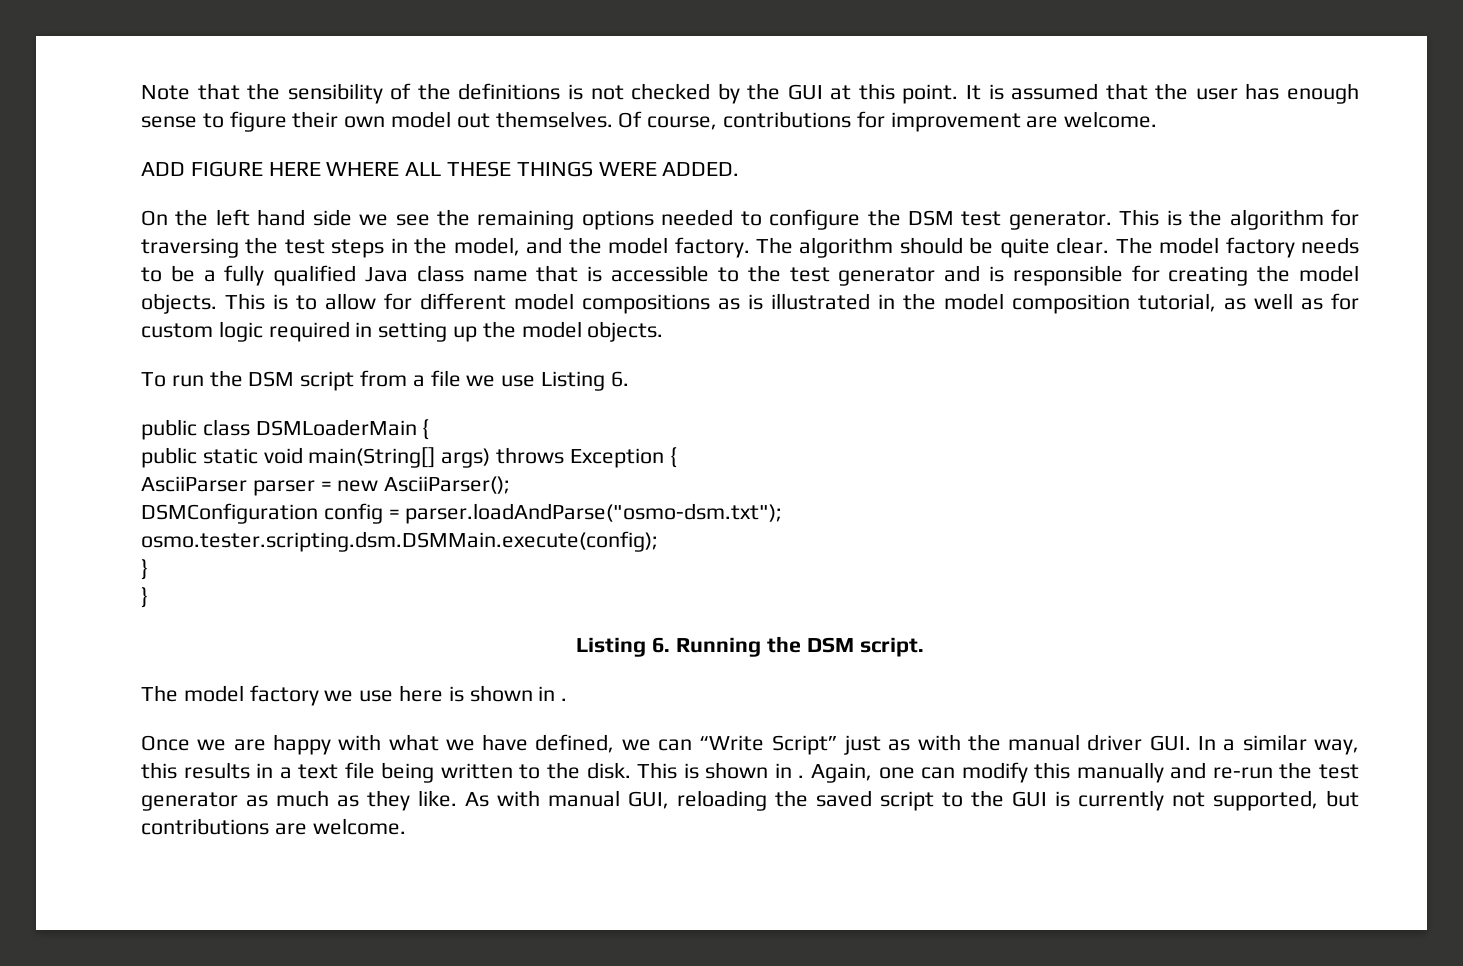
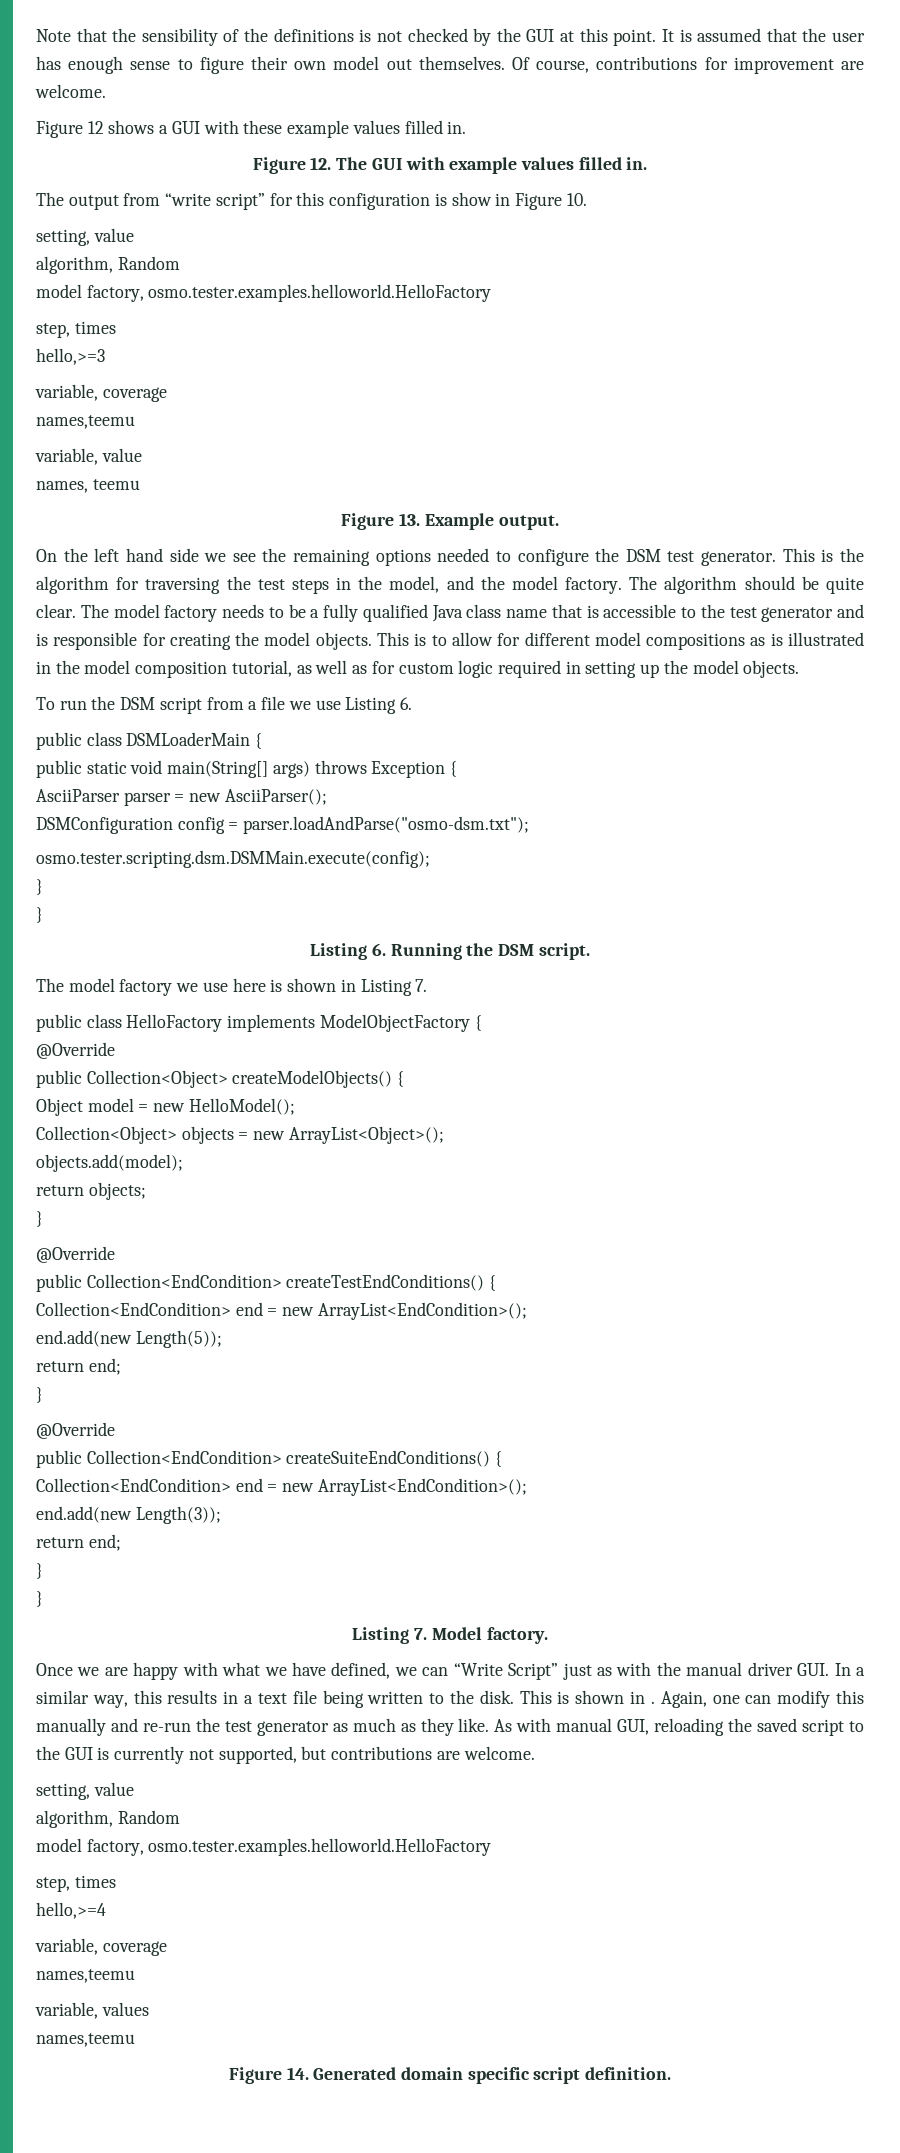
- ADD FIGURE HERE WHERE ALL THESE THINGS WERE ADDED.
+ Figure 12 shows a GUI with these example values filled in.
+ Figure 12. The GUI with example values filled in.
+ The output from “write script” for this configuration is show in Figure 10.
+ setting, value
+ algorithm, Random
+ model factory, osmo.tester.examples.helloworld.HelloFactory
+ step, times
+ hello,>=3
+ variable, coverage
+ names,teemu
+ variable, value
+ names, teemu
+ Figure 13. Example output.
- The model factory we use here is shown in .
+ The model factory we use here is shown in Listing 7.
+ public class HelloFactory implements ModelObjectFactory {
+ @Override
+ public Collection<Object> createModelObjects() {
+ Object model = new HelloModel();
+ Collection<Object> objects = new ArrayList<Object>();
+ objects.add(model);
+ return objects;
+ }
+ @Override
+ public Collection<EndCondition> createTestEndConditions() {
+ Collection<EndCondition> end = new ArrayList<EndCondition>();
+ end.add(new Length(5));
+ return end;
+ }
+ @Override
+ public Collection<EndCondition> createSuiteEndConditions() {
+ Collection<EndCondition> end = new ArrayList<EndCondition>();
+ end.add(new Length(3));
+ return end;
+ }
+ }
+ Listing 7. Model factory.
  As with manual GUI, reloading the saved script to the GUI is currently not supported, but contributions are welcome.
+ setting, value
+ algorithm, Random
+ model factory, osmo.tester.examples.helloworld.HelloFactory
+ step, times
+ hello,>=4
+ variable, coverage
+ names,teemu
+ variable, values
+ names,teemu
+ Figure 14. Generated domain specific script definition.

